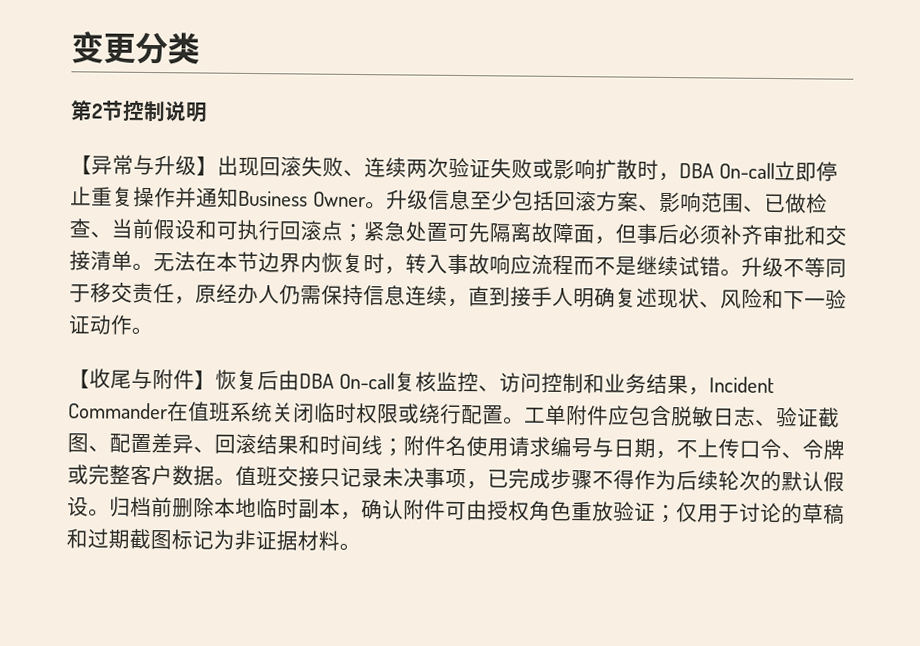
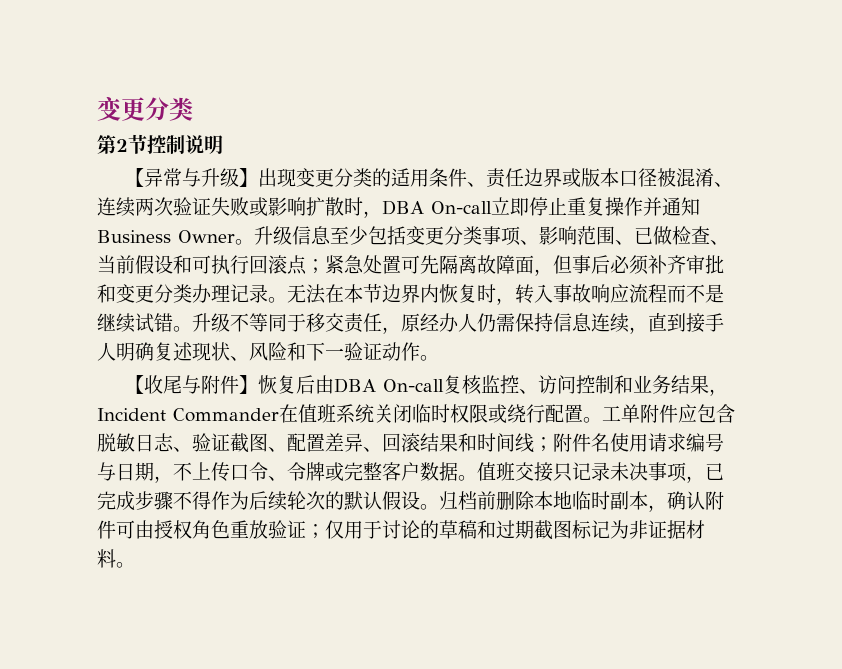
- 【异常与升级】出现回滚失败、连续两次验证失败或影响扩散时，DBA On-call立即停止重复操作并通知Business Owner。
+ 【异常与升级】出现变更分类的适用条件、责任边界或版本口径被混淆、连续两次验证失败或影响扩散时，DBA On-call立即停止重复操作并通知Business Owner。
- 升级信息至少包括回滚方案、影响范围、已做检查、当前假设和可执行回滚点；紧急处置可先隔离故障面，但事后必须补齐审批和交接清单。
+ 升级信息至少包括变更分类事项、影响范围、已做检查、当前假设和可执行回滚点；紧急处置可先隔离故障面，但事后必须补齐审批和变更分类办理记录。

